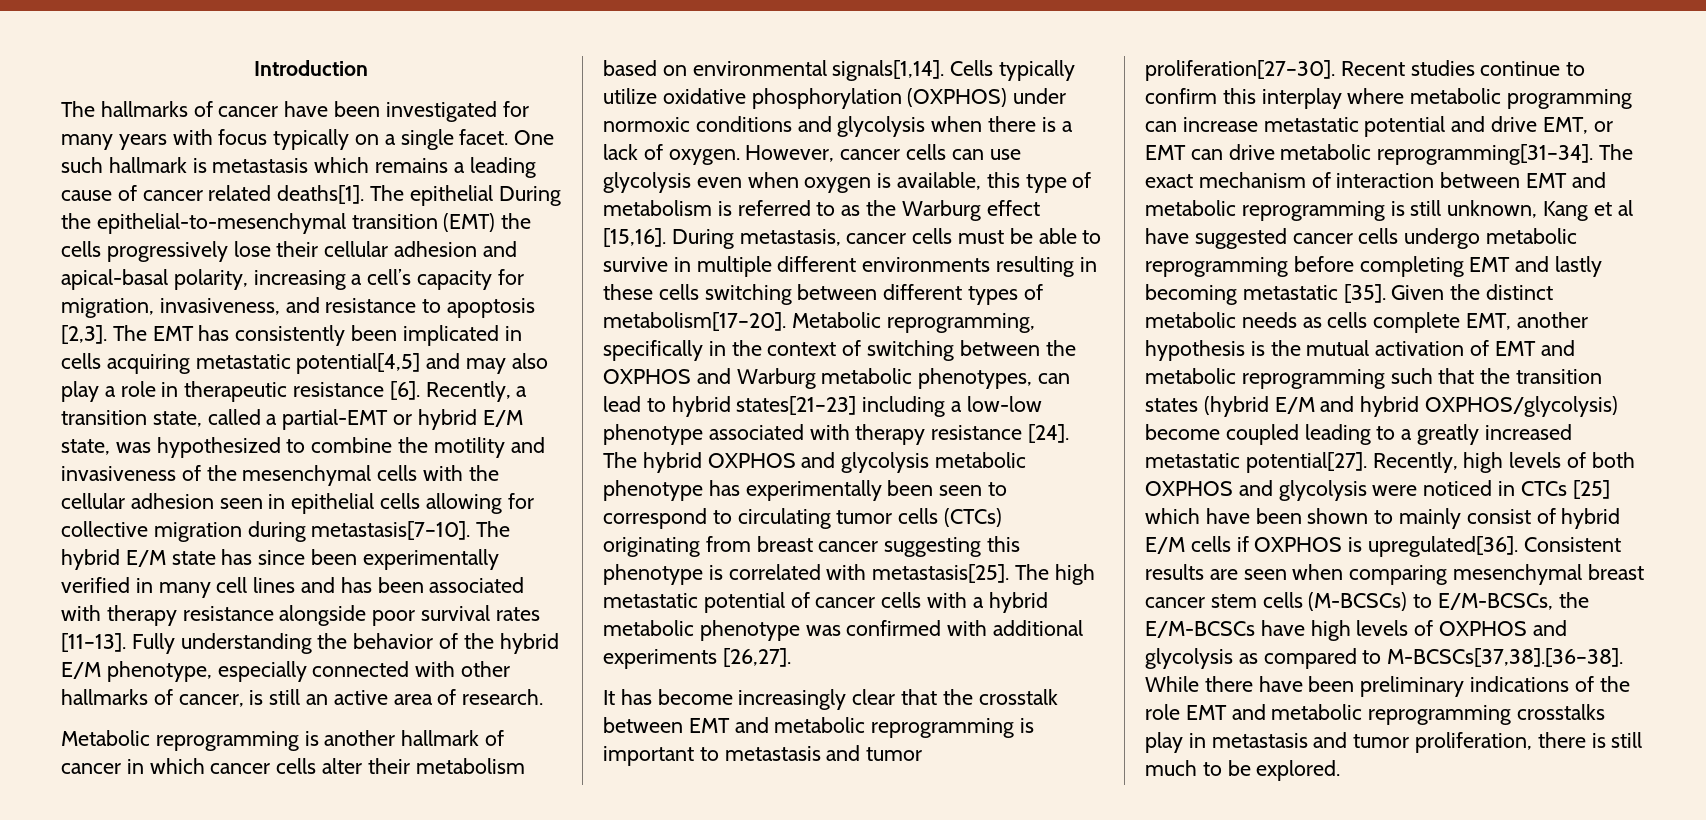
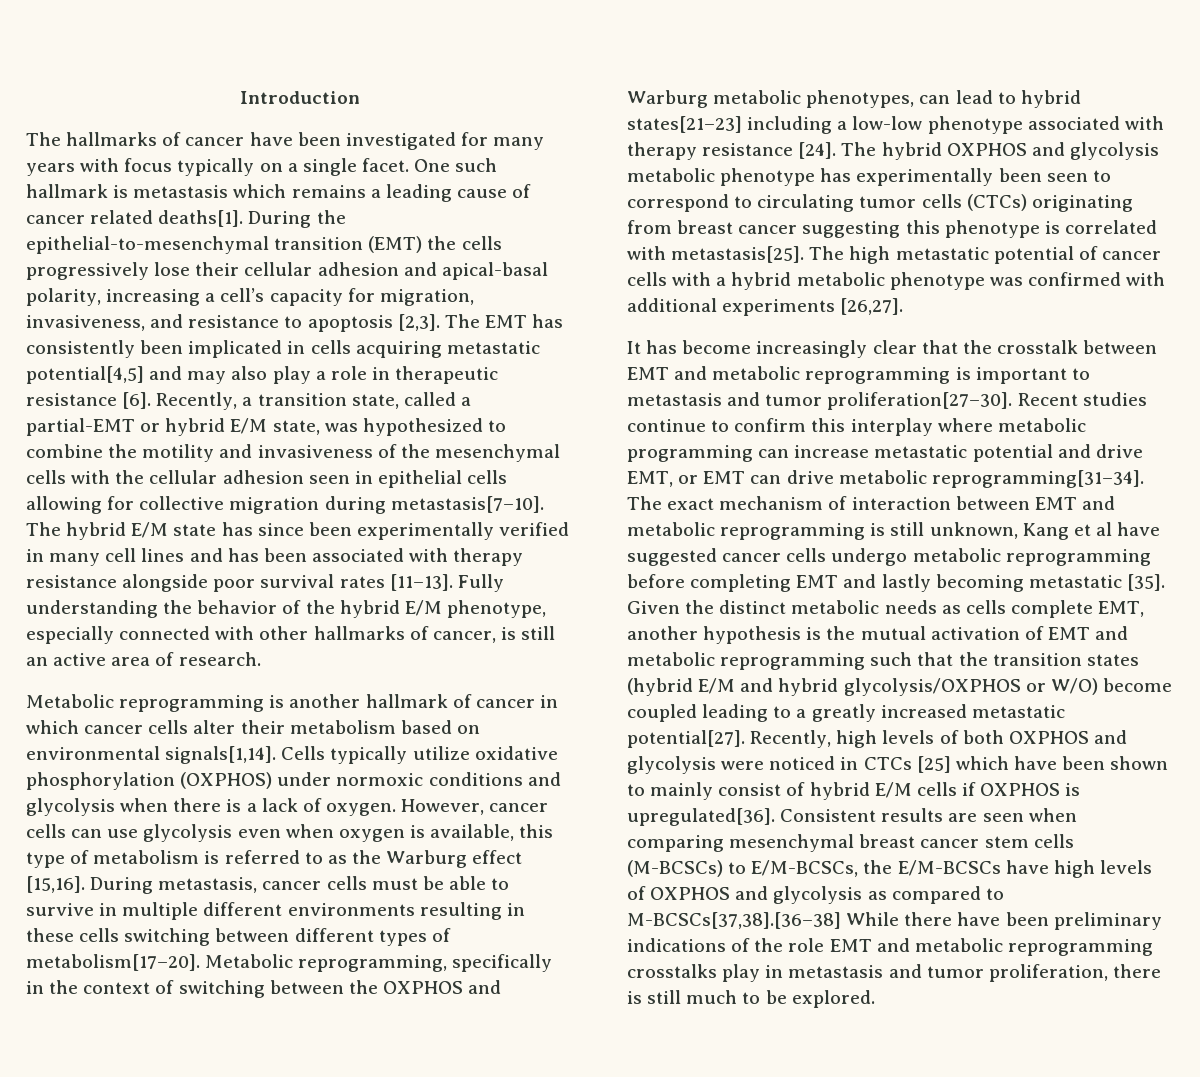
- The epithelial During the epithelial-to-mesenchymal transition (EMT) the cells progressively lose their cellular adhesion and apical-basal polarity, increasing a cell’s capacity for migration, invasiveness, and resistance to apoptosis [2,3].
+ During the epithelial-to-mesenchymal transition (EMT) the cells progressively lose their cellular adhesion and apical-basal polarity, increasing a cell’s capacity for migration, invasiveness, and resistance to apoptosis [2,3].
- Given the distinct metabolic needs as cells complete EMT, another hypothesis is the mutual activation of EMT and metabolic reprogramming such that the transition states (hybrid E/M and hybrid OXPHOS/glycolysis) become coupled leading to a greatly increased metastatic potential[27].
+ Given the distinct metabolic needs as cells complete EMT, another hypothesis is the mutual activation of EMT and metabolic reprogramming such that the transition states (hybrid E/M and hybrid glycolysis/OXPHOS or W/O) become coupled leading to a greatly increased metastatic potential[27].
- Consistent results are seen when comparing mesenchymal breast cancer stem cells (M-BCSCs) to E/M-BCSCs, the E/M-BCSCs have high levels of OXPHOS and glycolysis as compared to M-BCSCs[37,38].[36–38]. While there have been preliminary indications of the role EMT and metabolic reprogramming crosstalks play in metastasis and tumor proliferation, there is still much to be explored.
+ Consistent results are seen when comparing mesenchymal breast cancer stem cells (M-BCSCs) to E/M-BCSCs, the E/M-BCSCs have high levels of OXPHOS and glycolysis as compared to M-BCSCs[37,38].[36–38] While there have been preliminary indications of the role EMT and metabolic reprogramming crosstalks play in metastasis and tumor proliferation, there is still much to be explored.

